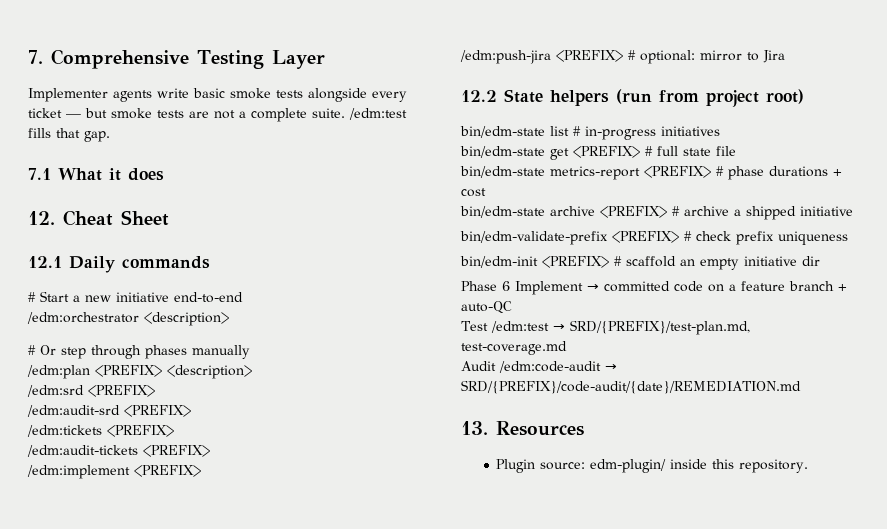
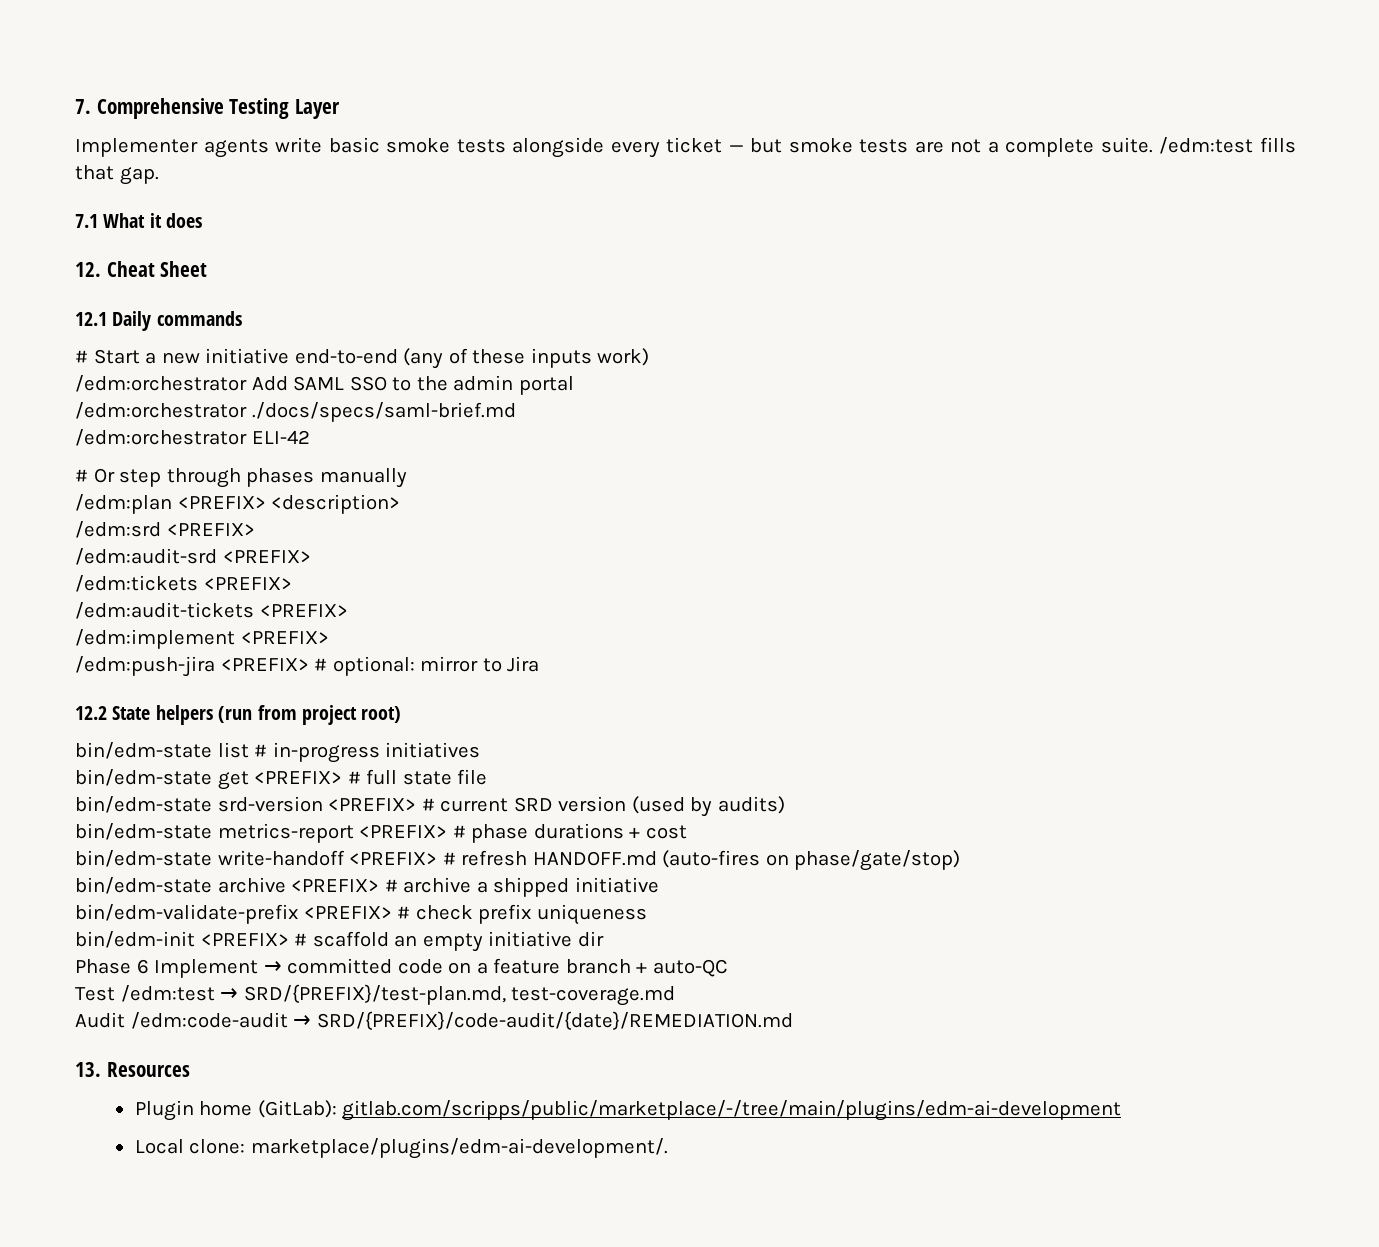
- # Start a new initiative end-to-end
- /edm:orchestrator <description>
+ # Start a new initiative end-to-end (any of these inputs work)
+ /edm:orchestrator Add SAML SSO to the admin portal
+ /edm:orchestrator ./docs/specs/saml-brief.md
+ /edm:orchestrator ELI-42
+ bin/edm-state srd-version <PREFIX> # current SRD version (used by audits)
+ bin/edm-state write-handoff <PREFIX> # refresh HANDOFF.md (auto-fires on phase/gate/stop)
- Plugin source: edm-plugin/ inside this repository.
+ Plugin home (GitLab): gitlab.com/scripps/public/marketplace/-/tree/main/plugins/edm-ai-development
+ Local clone: marketplace/plugins/edm-ai-development/.

